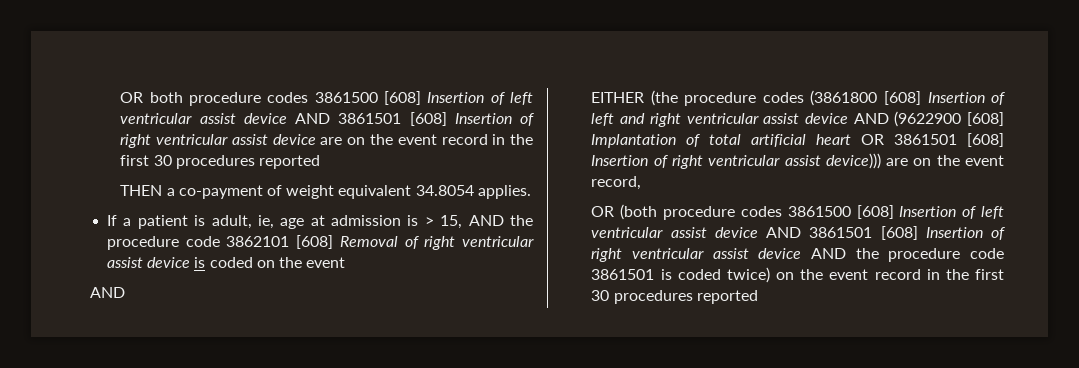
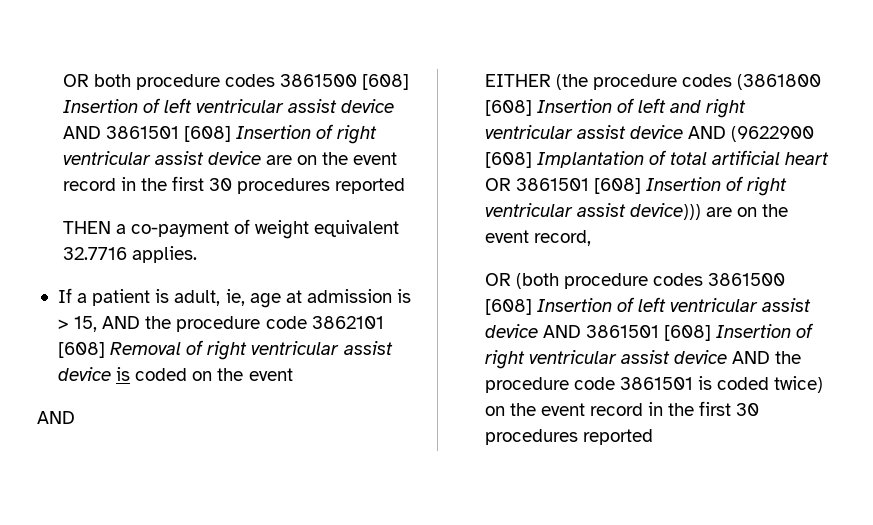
- THEN a co-payment of weight equivalent 34.8054 applies.
+ THEN a co-payment of weight equivalent 32.7716 applies.

